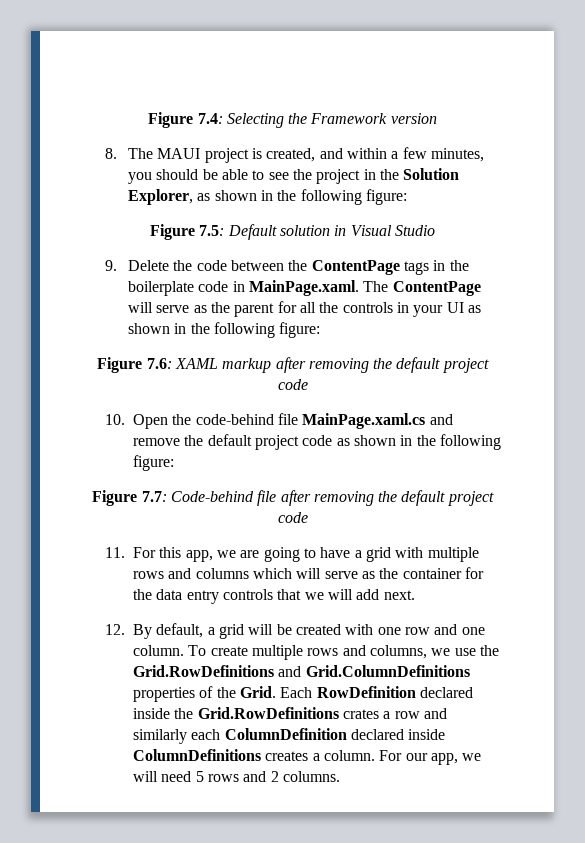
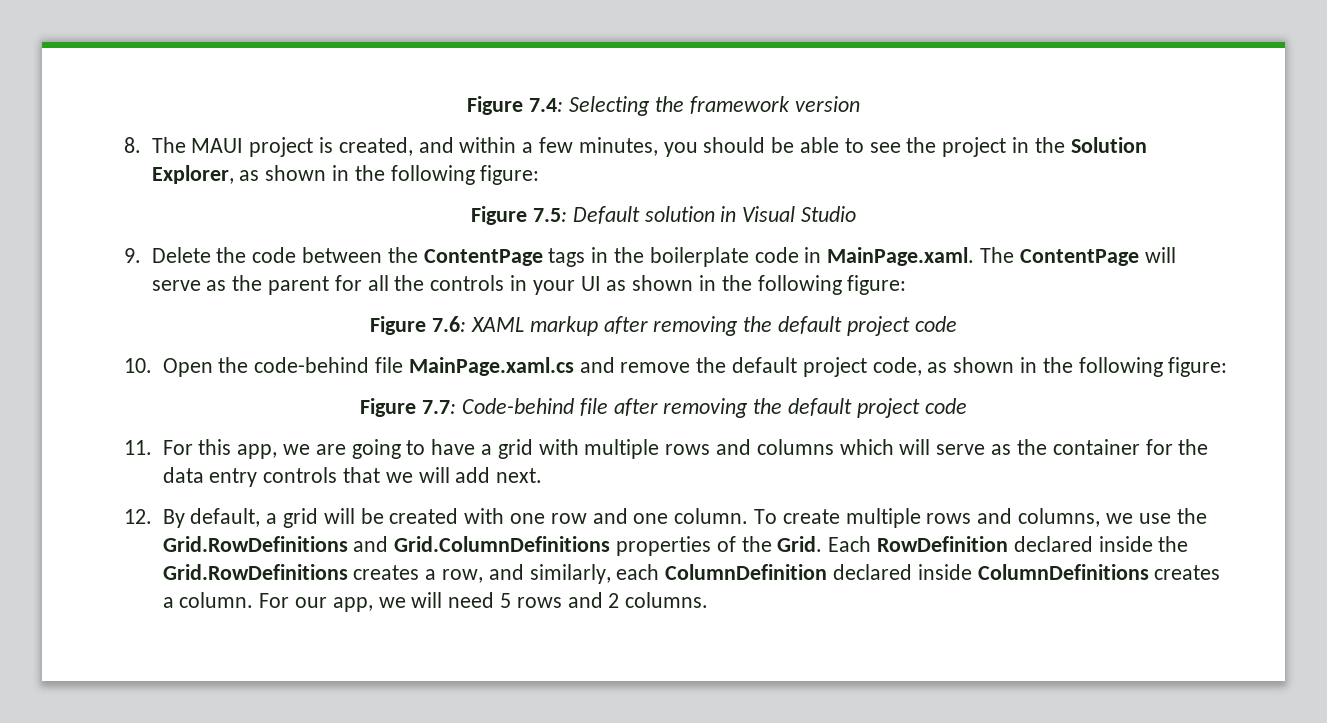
- Figure 7.4: Selecting the Framework version
+ Figure 7.4: Selecting the framework version
- 10. Open the code-behind file MainPage.xaml.cs and remove the default project code as shown in the following figure:
+ 10. Open the code-behind file MainPage.xaml.cs and remove the default project code, as shown in the following figure:
- Each RowDefinition declared inside the Grid.RowDefinitions crates a row and similarly each ColumnDefinition declared inside ColumnDefinitions creates a column.
+ Each RowDefinition declared inside the Grid.RowDefinitions creates a row, and similarly, each ColumnDefinition declared inside ColumnDefinitions creates a column.

